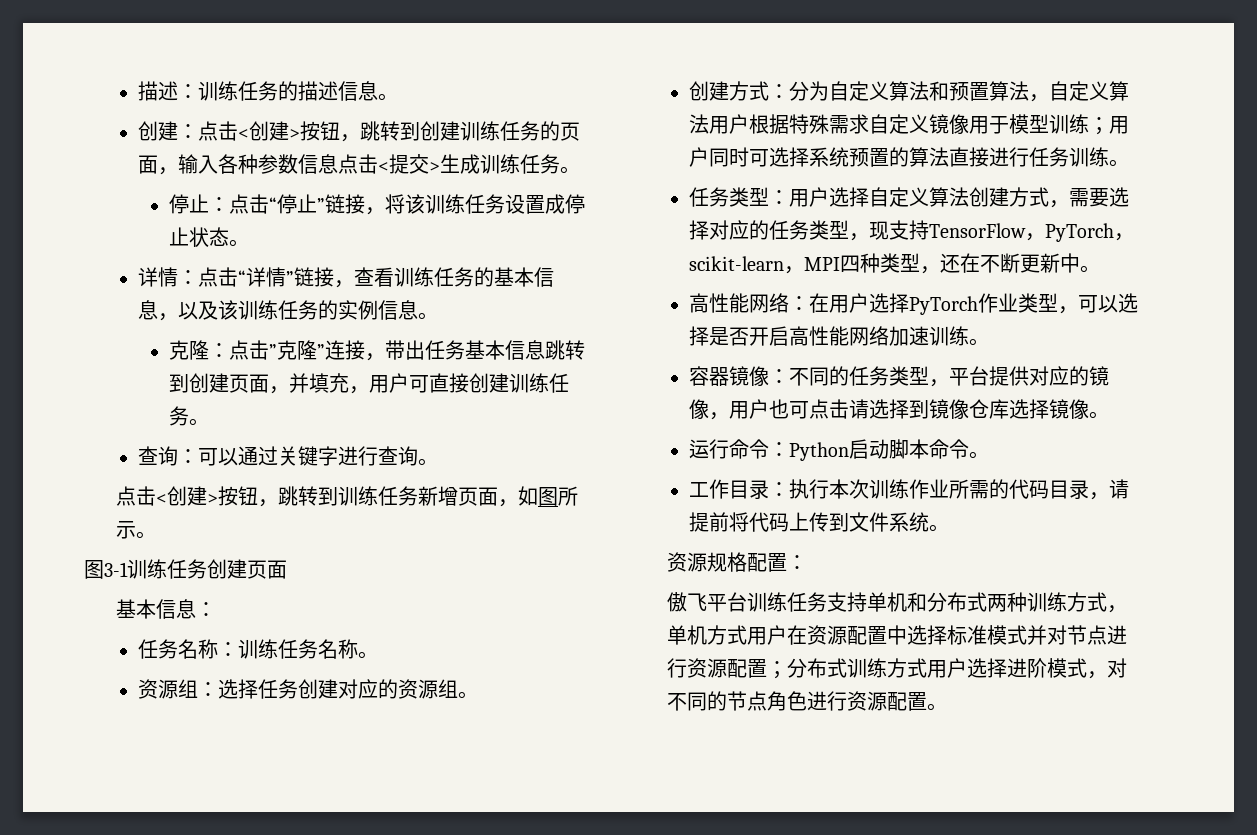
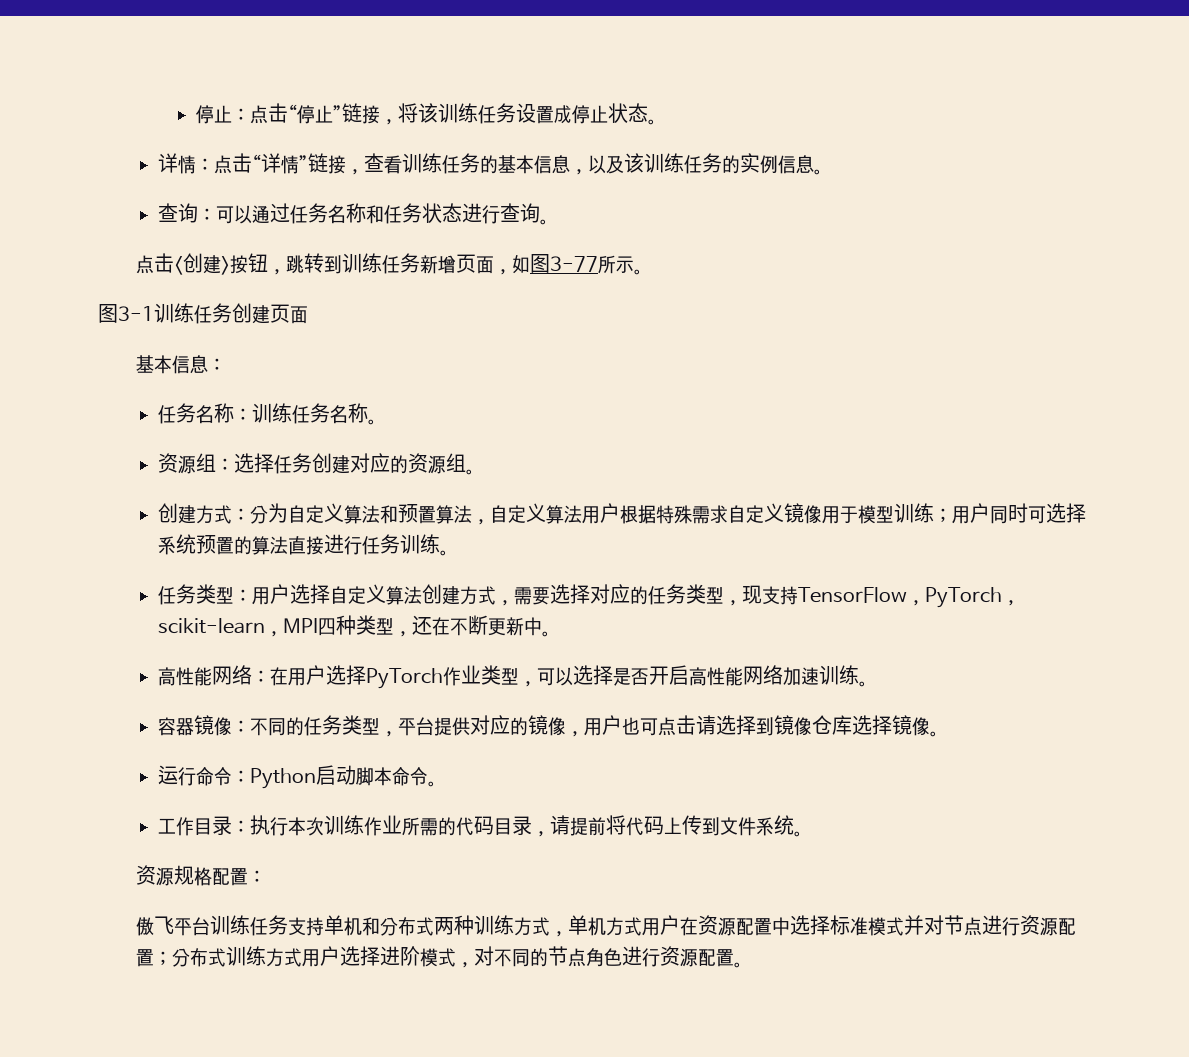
- 描述：训练任务的描述信息。
- 创建：点击<创建>按钮，跳转到创建训练任务的页面，输入各种参数信息点击<提交>生成训练任务。
- 克隆：点击”克隆”连接，带出任务基本信息跳转到创建页面，并填充，用户可直接创建训练任务。
- 查询：可以通过关键字进行查询。
+ 查询：可以通过任务名称和任务状态进行查询。
- 点击<创建>按钮，跳转到训练任务新增页面，如图所示。
+ 点击<创建>按钮，跳转到训练任务新增页面，如图3-77所示。

